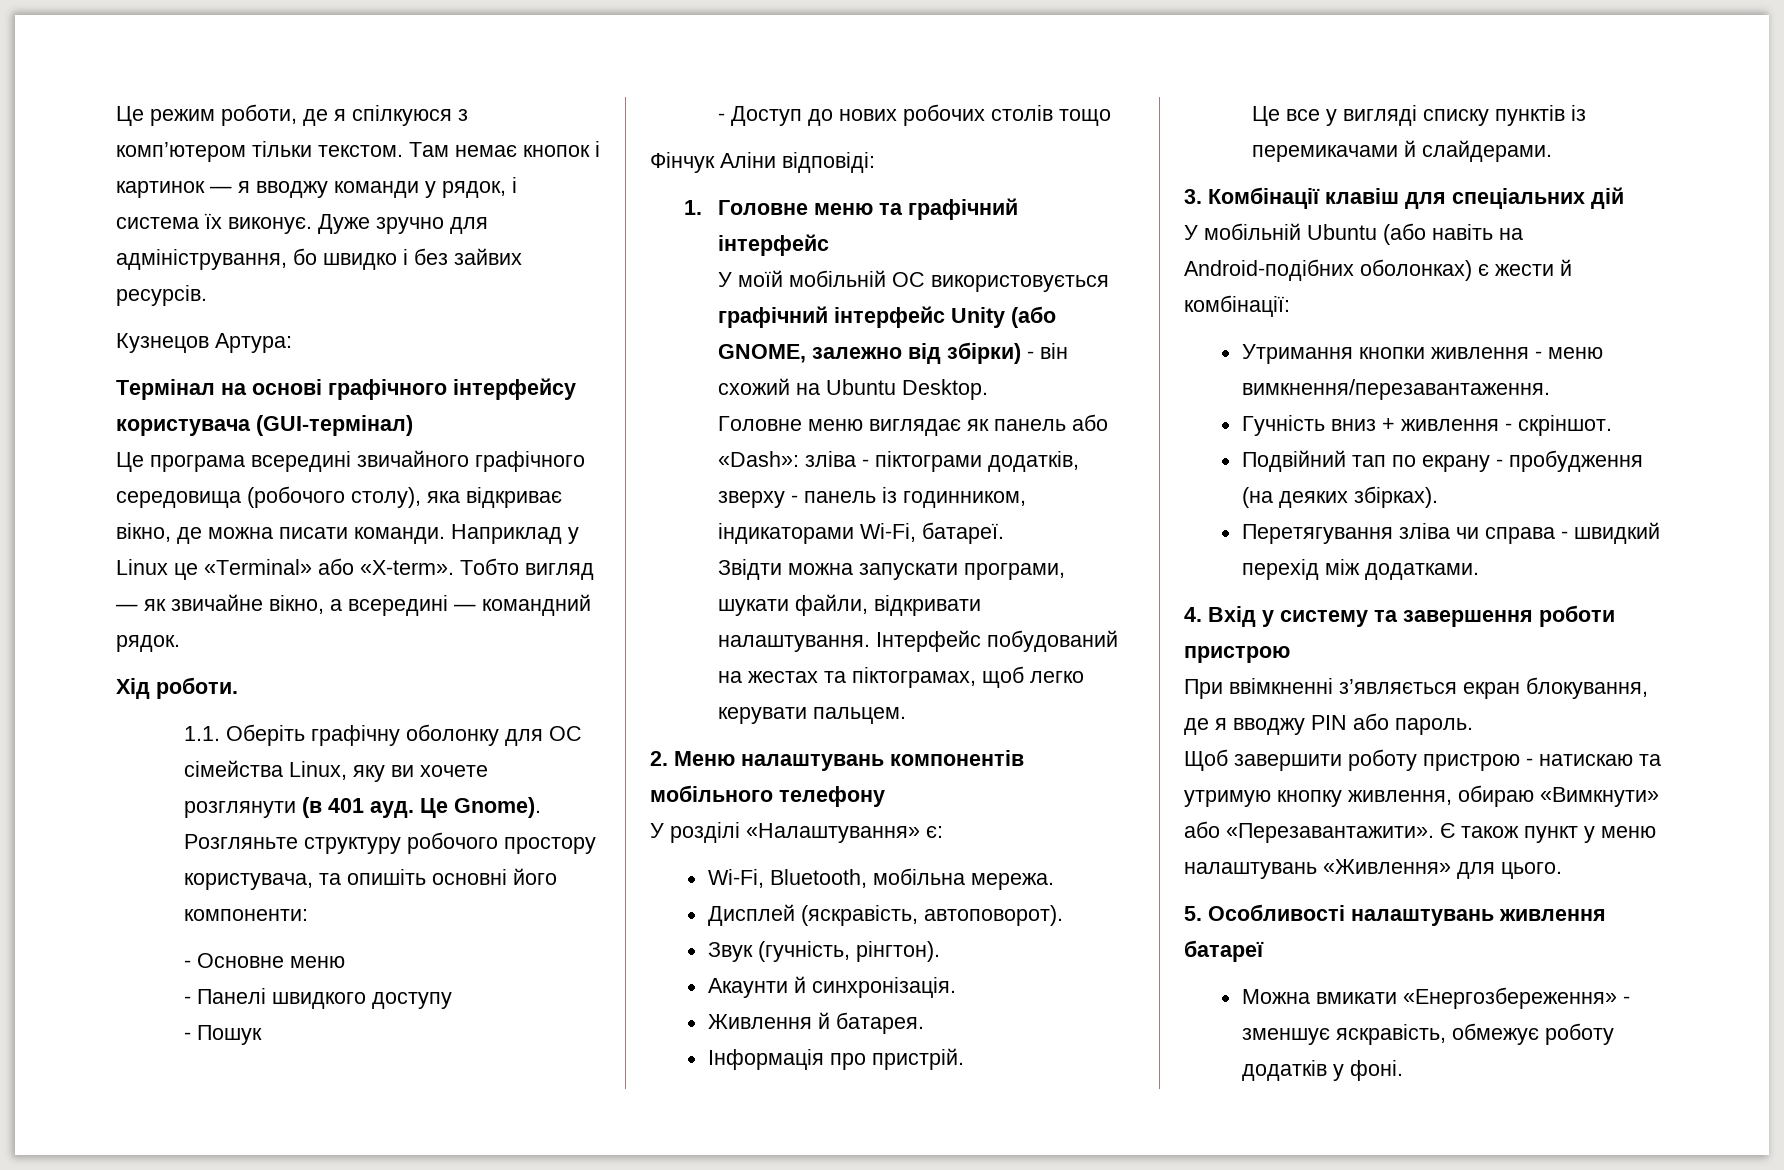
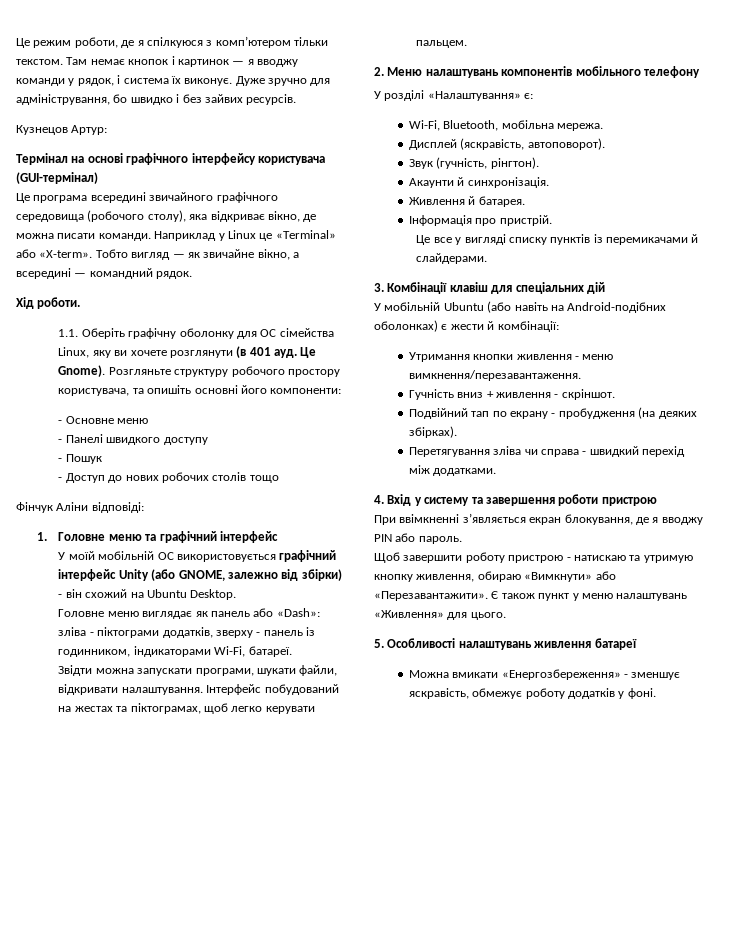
- Кузнецов Артура:
+ Кузнецов Артур:

